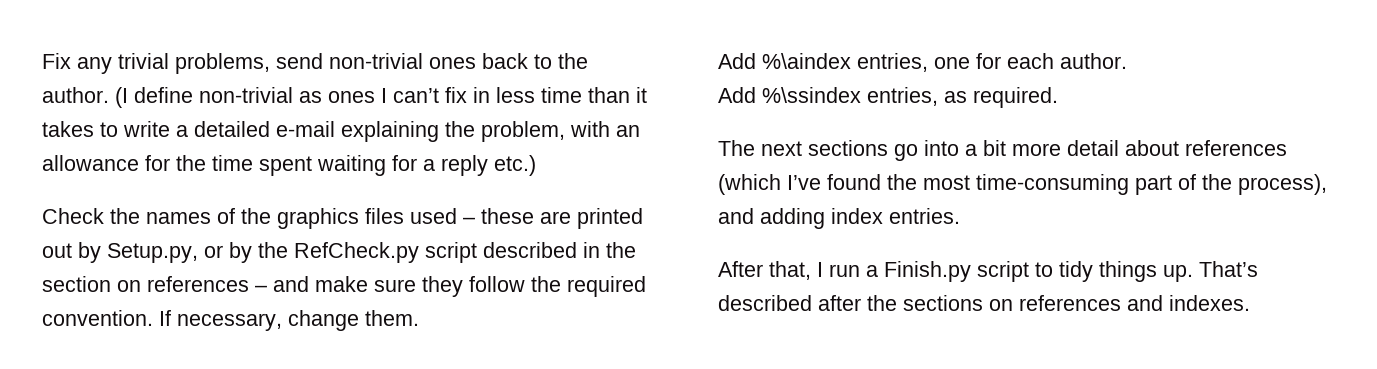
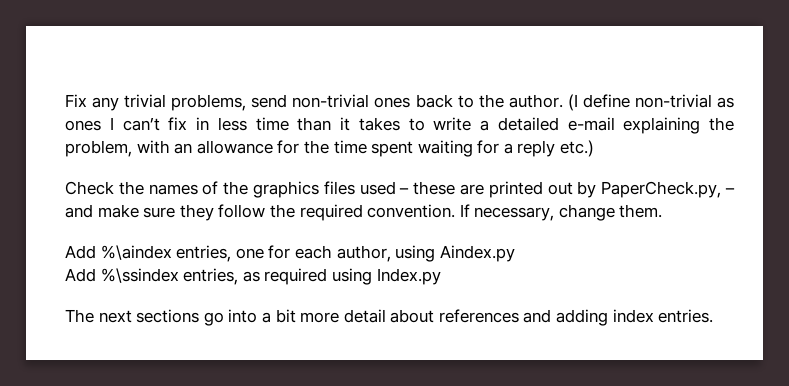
- Check the names of the graphics files used – these are printed out by Setup.py, or by the RefCheck.py script described in the section on references – and make sure they follow the required convention.
+ Check the names of the graphics files used – these are printed out by PaperCheck.py, – and make sure they follow the required convention.
- Add %\aindex entries, one for each author.
+ Add %\aindex entries, one for each author, using Aindex.py
- Add %\ssindex entries, as required.
+ Add %\ssindex entries, as required using Index.py
- The next sections go into a bit more detail about references (which I’ve found the most time-consuming part of the process), and adding index entries.
- After that, I run a Finish.py script to tidy things up. That’s described after the sections on references and indexes.
+ The next sections go into a bit more detail about references and adding index entries.

